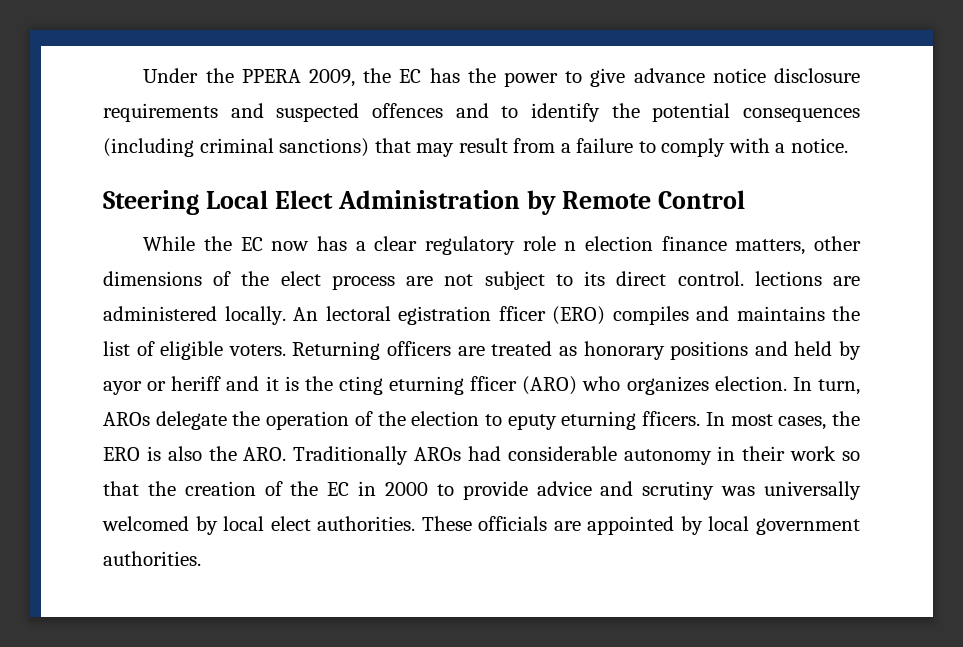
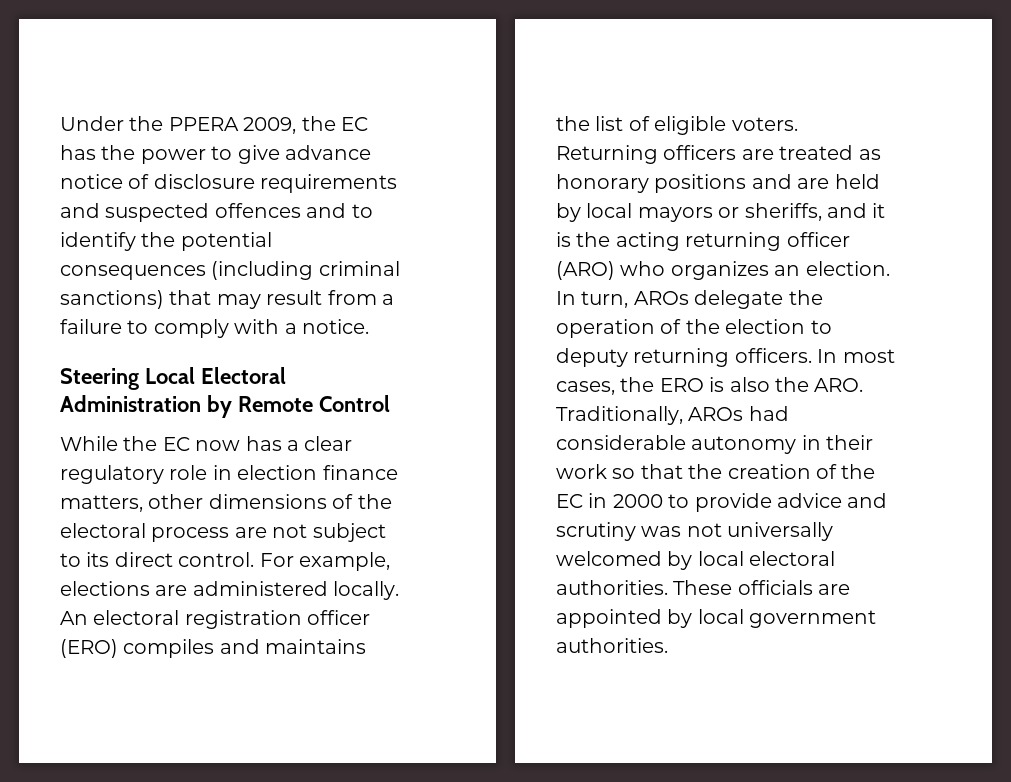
- Under the PPERA 2009, the EC has the power to give advance notice disclosure requirements and suspected offences and to identify the potential consequences (including criminal sanctions) that may result from a failure to comply with a notice.
+ Under the PPERA 2009, the EC has the power to give advance notice of disclosure requirements and suspected offences and to identify the potential consequences (including criminal sanctions) that may result from a failure to comply with a notice.
- Steering Local Elect Administration by Remote Control
+ Steering Local Electoral Administration by Remote Control
- While the EC now has a clear regulatory role n election finance matters, other dimensions of the elect process are not subject to its direct control. lections are administered locally.
+ While the EC now has a clear regulatory role in election finance matters, other dimensions of the electoral process are not subject to its direct control. For example, elections are administered locally.
- An lectoral egistration fficer (ERO) compiles and maintains the list of eligible voters.
+ An electoral registration officer (ERO) compiles and maintains the list of eligible voters.
- Returning officers are treated as honorary positions and held by ayor or heriff and it is the cting eturning fficer (ARO) who organizes election.
+ Returning officers are treated as honorary positions and are held by local mayors or sheriffs, and it is the acting returning officer (ARO) who organizes an election.
- In turn, AROs delegate the operation of the election to eputy eturning fficers.
+ In turn, AROs delegate the operation of the election to deputy returning officers.
- In most cases, the ERO is also the ARO. Traditionally AROs had considerable autonomy in their work so that the creation of the EC in 2000 to provide advice and scrutiny was universally welcomed by local elect authorities.
+ In most cases, the ERO is also the ARO. Traditionally, AROs had considerable autonomy in their work so that the creation of the EC in 2000 to provide advice and scrutiny was not universally welcomed by local electoral authorities.

